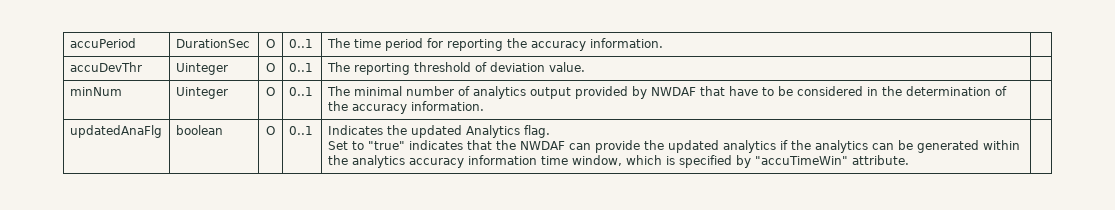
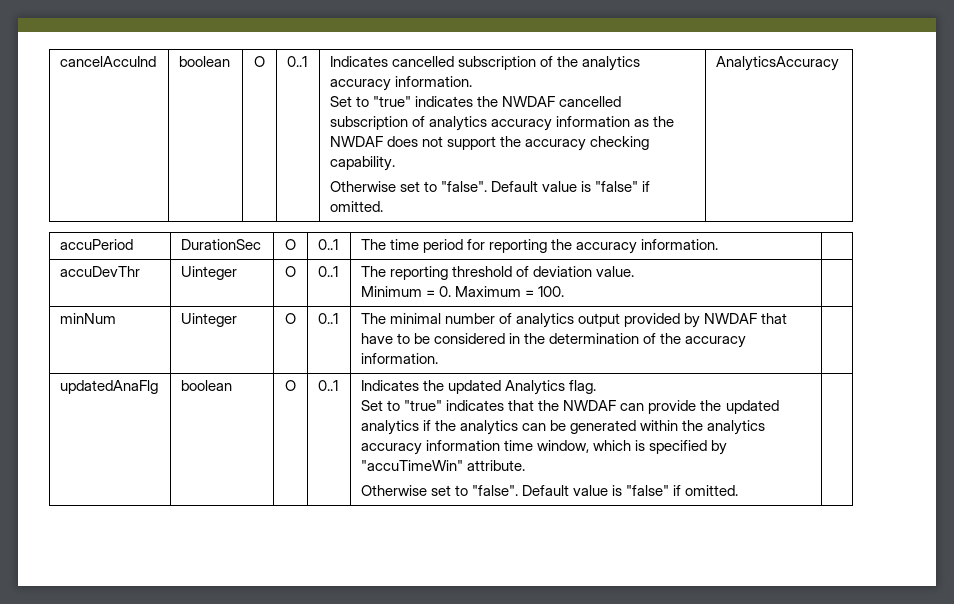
+ cancelAccuInd | boolean | O | 0..1 | Indicates cancelled subscription of the analytics accuracy information.
+ Set to "true" indicates the NWDAF cancelled subscription of analytics accuracy information as the NWDAF does not support the accuracy checking capability.
+ Otherwise set to "false". Default value is "false" if omitted. | AnalyticsAccuracy
- accuDevThr | Uinteger | O | 0..1 | The reporting threshold of deviation value. |
+ accuDevThr | Uinteger | O | 0..1 | The reporting threshold of deviation value.
+ Minimum = 0. Maximum = 100. |
  Set to "true" indicates that the NWDAF can provide the updated analytics if the analytics can be generated within the analytics accuracy information time window, which is specified by "accuTimeWin" attribute.
+ Otherwise set to "false". Default value is "false" if omitted.

